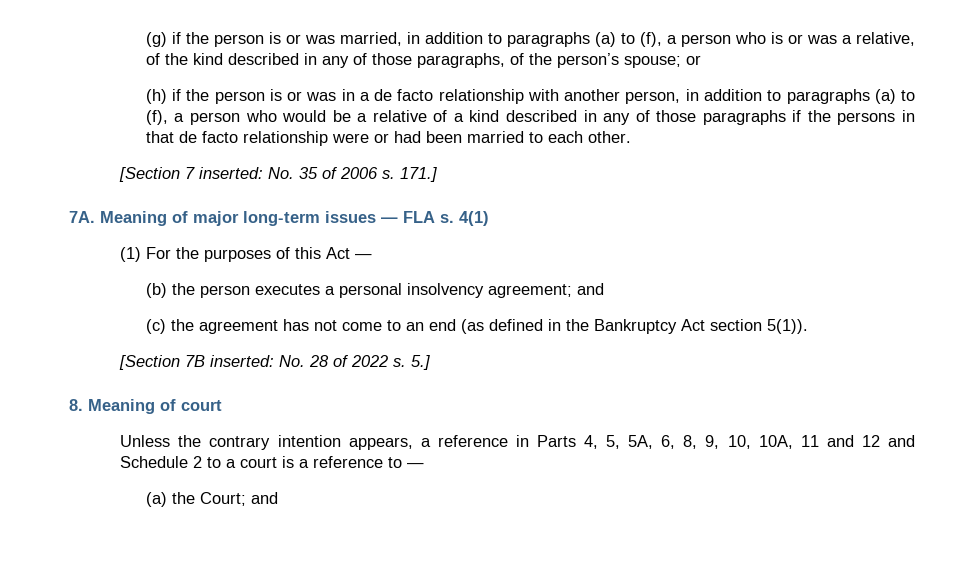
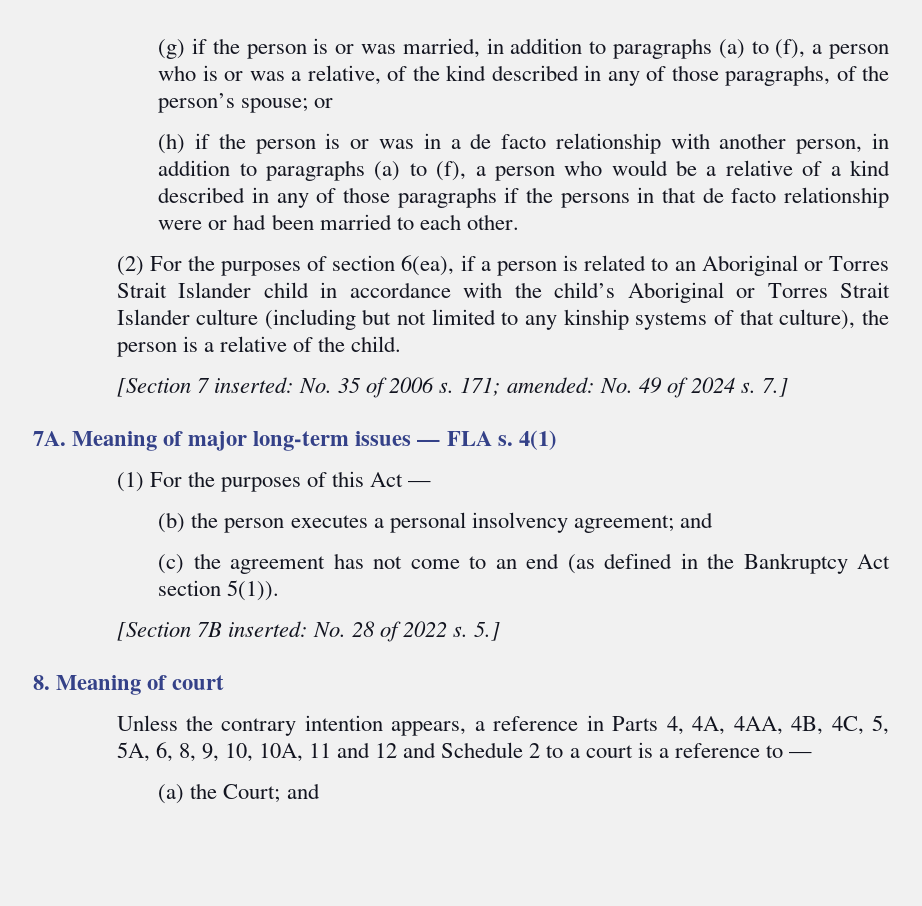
+ (2) For the purposes of section 6(ea), if a person is related to an Aboriginal or Torres Strait Islander child in accordance with the child’s Aboriginal or Torres Strait Islander culture (including but not limited to any kinship systems of that culture), the person is a relative of the child.
- 171.]
+ 171; amended: No. 49 of 2024 s. 7.]
- Unless the contrary intention appears, a reference in Parts 4, 5, 5A, 6, 8, 9, 10, 10A, 11 and 12 and Schedule 2 to a court is a reference to —
+ Unless the contrary intention appears, a reference in Parts 4, 4A, 4AA, 4B, 4C, 5, 5A, 6, 8, 9, 10, 10A, 11 and 12 and Schedule 2 to a court is a reference to —

